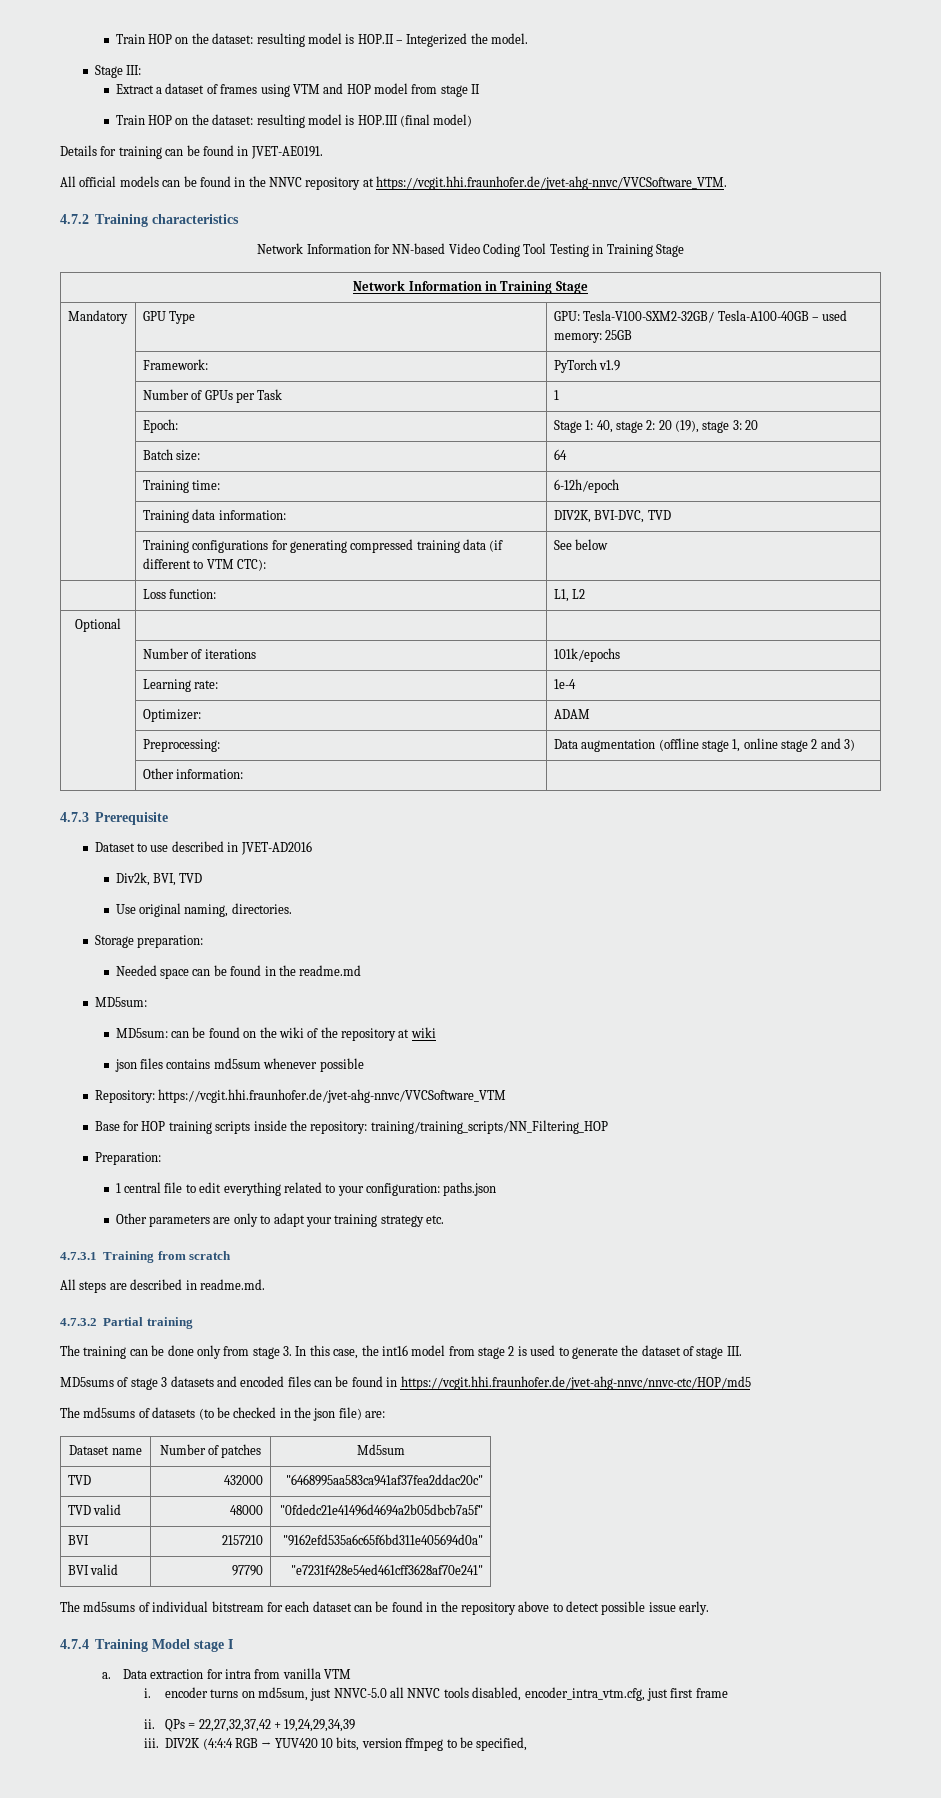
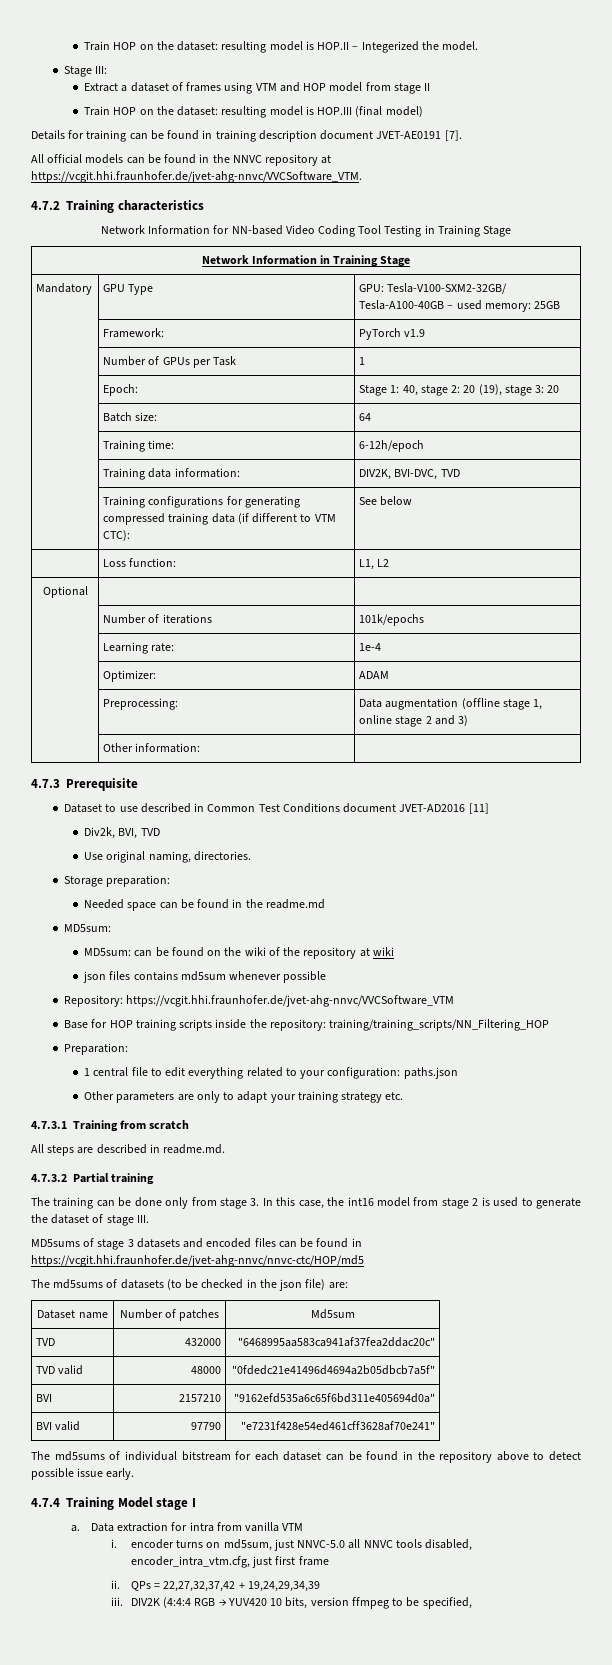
- Details for training can be found in JVET-AE0191.
+ Details for training can be found in training description document JVET-AE0191 [7].
- Dataset to use described in JVET-AD2016
+ Dataset to use described in Common Test Conditions document JVET-AD2016 [11]

